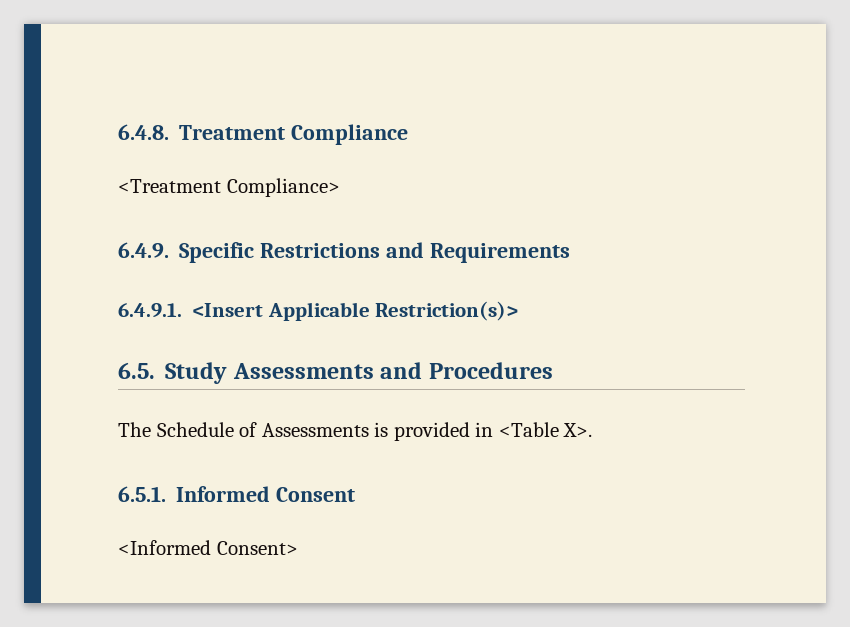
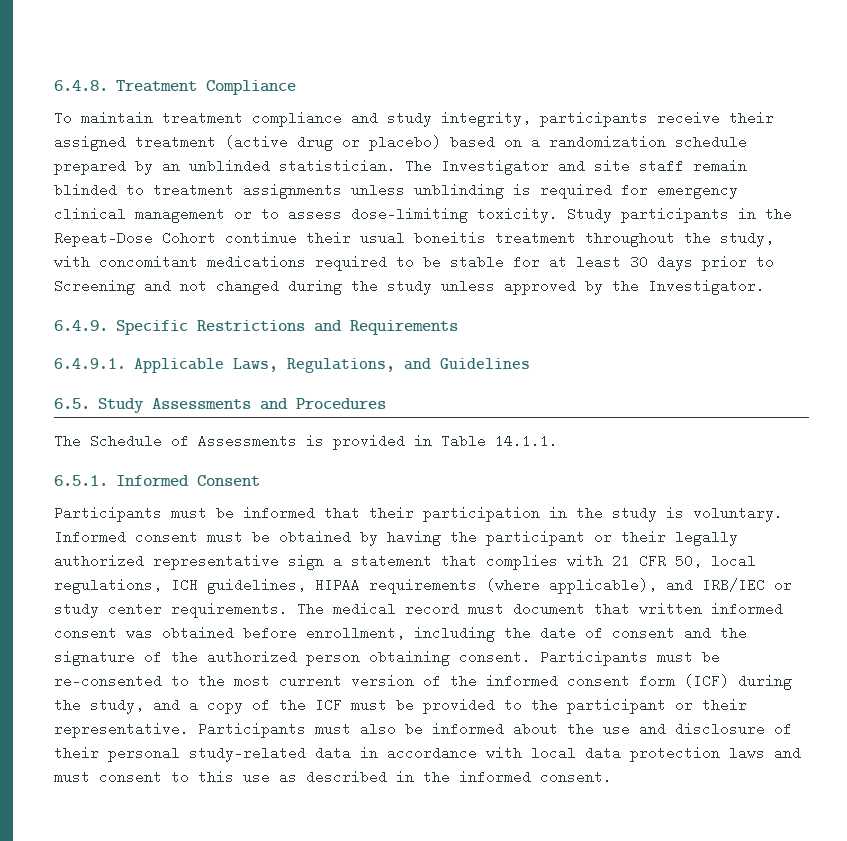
- <Treatment Compliance>
+ To maintain treatment compliance and study integrity, participants receive their assigned treatment (active drug or placebo) based on a randomization schedule prepared by an unblinded statistician. The Investigator and site staff remain blinded to treatment assignments unless unblinding is required for emergency clinical management or to assess dose-limiting toxicity. Study participants in the Repeat-Dose Cohort continue their usual boneitis treatment throughout the study, with concomitant medications required to be stable for at least 30 days prior to Screening and not changed during the study unless approved by the Investigator.
- 6.4.9.1. <Insert Applicable Restriction(s)>
+ 6.4.9.1. Applicable Laws, Regulations, and Guidelines
- The Schedule of Assessments is provided in <Table X>.
+ The Schedule of Assessments is provided in Table 14.1.1.
- <Informed Consent>
+ Participants must be informed that their participation in the study is voluntary. Informed consent must be obtained by having the participant or their legally authorized representative sign a statement that complies with 21 CFR 50, local regulations, ICH guidelines, HIPAA requirements (where applicable), and IRB/IEC or study center requirements. The medical record must document that written informed consent was obtained before enrollment, including the date of consent and the signature of the authorized person obtaining consent. Participants must be re-consented to the most current version of the informed consent form (ICF) during the study, and a copy of the ICF must be provided to the participant or their representative. Participants must also be informed about the use and disclosure of their personal study-related data in accordance with local data protection laws and must consent to this use as described in the informed consent.

